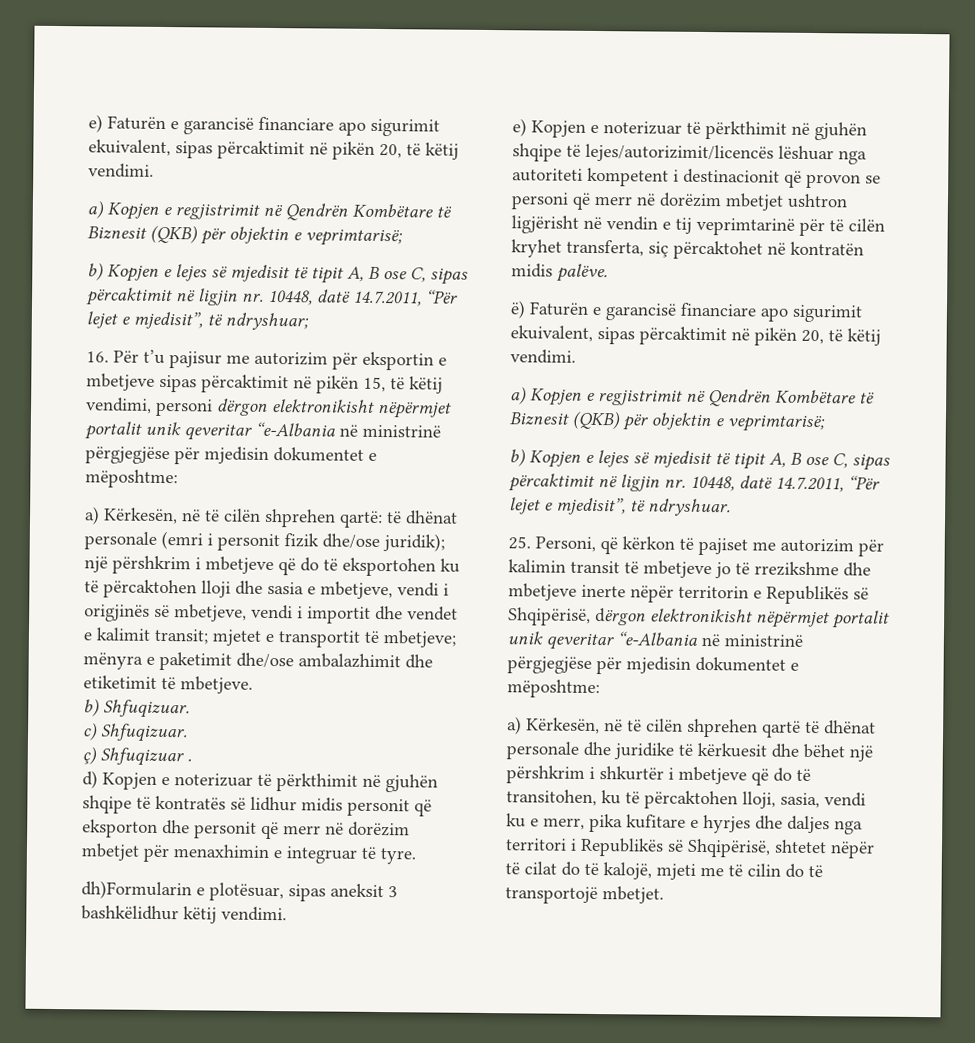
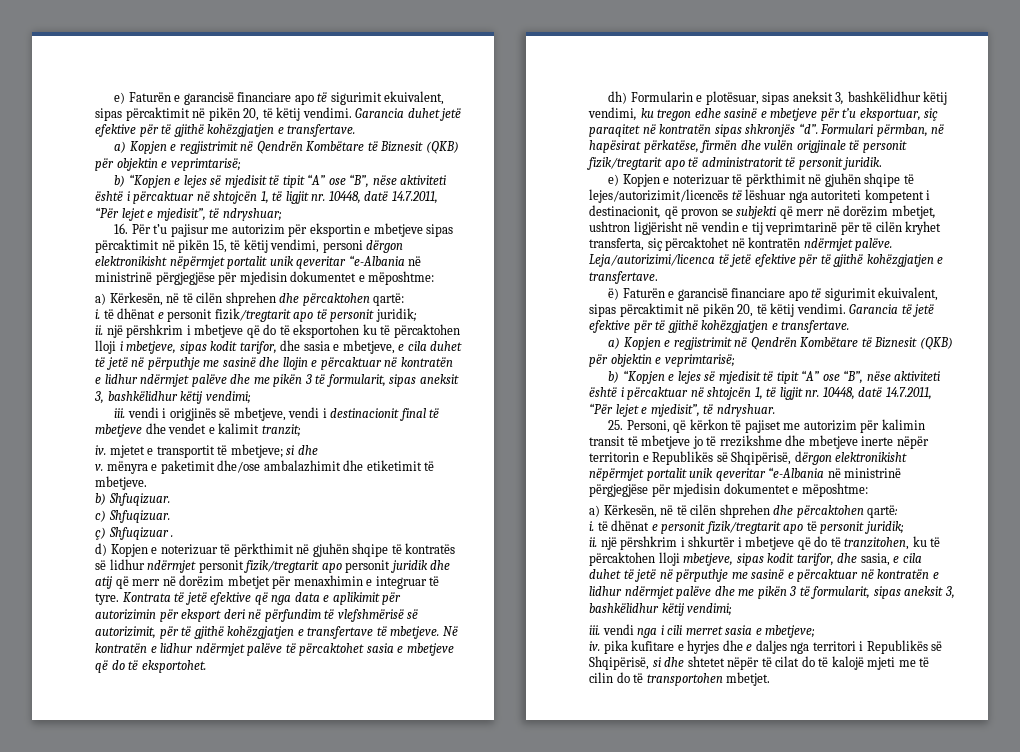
- e) Faturën e garancisë financiare apo sigurimit ekuivalent, sipas përcaktimit në pikën 20, të këtij vendimi.
+ e) Faturën e garancisë financiare apo të sigurimit ekuivalent, sipas përcaktimit në pikën 20, të këtij vendimi. Garancia duhet jetë efektive për të gjithë kohëzgjatjen e transfertave.
- b) Kopjen e lejes së mjedisit të tipit A, B ose C, sipas përcaktimit në ligjin nr. 10448, datë 14.7.2011, “Për lejet e mjedisit”, të ndryshuar;
+ b) “Kopjen e lejes së mjedisit të tipit “A” ose “B”, nëse aktiviteti është i përcaktuar në shtojcën 1, të ligjit nr. 10448, datë 14.7.2011, “Për lejet e mjedisit”, të ndryshuar;
  16. Për t’u pajisur me autorizim për eksportin e mbetjeve sipas përcaktimit në pikën 15, të këtij vendimi, personi dërgon elektronikisht nëpërmjet portalit unik qeveritar “e-Albania në ministrinë përgjegjëse për mjedisin dokumentet e mëposhtme:
- a) Kërkesën, në të cilën shprehen qartë: të dhënat personale (emri i personit fizik dhe/ose juridik); një përshkrim i mbetjeve që do të eksportohen ku të përcaktohen lloji dhe sasia e mbetjeve, vendi i origjinës së mbetjeve, vendi i importit dhe vendet e kalimit transit; mjetet e transportit të mbetjeve; mënyra e paketimit dhe/ose ambalazhimit dhe etiketimit të mbetjeve.
+ a) Kërkesën, në të cilën shprehen dhe përcaktohen qartë:
+ i. të dhënat e personit fizik/tregtarit apo të personit juridik;
+ ii. një përshkrim i mbetjeve që do të eksportohen ku të përcaktohen lloji i mbetjeve, sipas kodit tarifor, dhe sasia e mbetjeve, e cila duhet të jetë në përputhje me sasinë dhe llojin e përcaktuar në kontratën e lidhur ndërmjet palëve dhe me pikën 3 të formularit, sipas aneksit 3, bashkëlidhur këtij vendimi;
+ iii. vendi i origjinës së mbetjeve, vendi i destinacionit final të mbetjeve dhe vendet e kalimit tranzit;
+ iv. mjetet e transportit të mbetjeve; si dhe
+ v. mënyra e paketimit dhe/ose ambalazhimit dhe etiketimit të mbetjeve.
- d) Kopjen e noterizuar të përkthimit në gjuhën shqipe të kontratës së lidhur midis personit që eksporton dhe personit që merr në dorëzim mbetjet për menaxhimin e integruar të tyre.
- dh)Formularin e plotësuar, sipas aneksit 3 bashkëlidhur këtij vendimi.
+ d) Kopjen e noterizuar të përkthimit në gjuhën shqipe të kontratës së lidhur ndërmjet personit fizik/tregtarit apo personit juridik dhe atij që merr në dorëzim mbetjet për menaxhimin e integruar të tyre. Kontrata të jetë efektive që nga data e aplikimit për autorizimin për eksport deri në përfundim të vlefshmërisë së autorizimit, për të gjithë kohëzgjatjen e transfertave të mbetjeve. Në kontratën e lidhur ndërmjet palëve të përcaktohet sasia e mbetjeve që do të eksportohet.
+ dh) Formularin e plotësuar, sipas aneksit 3, bashkëlidhur këtij vendimi, ku tregon edhe sasinë e mbetjeve për t’u eksportuar, siç paraqitet në kontratën sipas shkronjës “d”. Formulari përmban, në hapësirat përkatëse, firmën dhe vulën origjinale të personit fizik/tregtarit apo të administratorit të personit juridik.
- e) Kopjen e noterizuar të përkthimit në gjuhën shqipe të lejes/autorizimit/licencës lëshuar nga autoriteti kompetent i destinacionit që provon se personi që merr në dorëzim mbetjet ushtron ligjërisht në vendin e tij veprimtarinë për të cilën kryhet transferta, siç përcaktohet në kontratën midis palëve.
+ e) Kopjen e noterizuar të përkthimit në gjuhën shqipe të lejes/autorizimit/licencës të lëshuar nga autoriteti kompetent i destinacionit, që provon se subjekti që merr në dorëzim mbetjet, ushtron ligjërisht në vendin e tij veprimtarinë për të cilën kryhet transferta, siç përcaktohet në kontratën ndërmjet palëve. Leja/autorizimi/licenca të jetë efektive për të gjithë kohëzgjatjen e transfertave.
- ë) Faturën e garancisë financiare apo sigurimit ekuivalent, sipas përcaktimit në pikën 20, të këtij vendimi.
+ ë) Faturën e garancisë financiare apo të sigurimit ekuivalent, sipas përcaktimit në pikën 20, të këtij vendimi. Garancia të jetë efektive për të gjithë kohëzgjatjen e transfertave.
- b) Kopjen e lejes së mjedisit të tipit A, B ose C, sipas përcaktimit në ligjin nr. 10448, datë 14.7.2011, “Për lejet e mjedisit”, të ndryshuar.
+ b) “Kopjen e lejes së mjedisit të tipit “A” ose “B”, nëse aktiviteti është i përcaktuar në shtojcën 1, të ligjit nr. 10448, datë 14.7.2011, “Për lejet e mjedisit”, të ndryshuar.
  25. Personi, që kërkon të pajiset me autorizim për kalimin transit të mbetjeve jo të rrezikshme dhe mbetjeve inerte nëpër territorin e Republikës së Shqipërisë, dërgon elektronikisht nëpërmjet portalit unik qeveritar “e-Albania në ministrinë përgjegjëse për mjedisin dokumentet e mëposhtme:
- a) Kërkesën, në të cilën shprehen qartë të dhënat personale dhe juridike të kërkuesit dhe bëhet një përshkrim i shkurtër i mbetjeve që do të transitohen, ku të përcaktohen lloji, sasia, vendi ku e merr, pika kufitare e hyrjes dhe daljes nga territori i Republikës së Shqipërisë, shtetet nëpër të cilat do të kalojë, mjeti me të cilin do të transportojë mbetjet.
+ a) Kërkesën, në të cilën shprehen dhe përcaktohen qartë:
+ i. të dhënat e personit fizik/tregtarit apo të personit juridik;
+ ii. një përshkrim i shkurtër i mbetjeve që do të tranzitohen, ku të përcaktohen lloji mbetjeve, sipas kodit tarifor, dhe sasia, e cila duhet të jetë në përputhje me sasinë e përcaktuar në kontratën e lidhur ndërmjet palëve dhe me pikën 3 të formularit, sipas aneksit 3, bashkëlidhur këtij vendimi;
+ iii. vendi nga i cili merret sasia e mbetjeve;
+ iv. pika kufitare e hyrjes dhe e daljes nga territori i Republikës së Shqipërisë, si dhe shtetet nëpër të cilat do të kalojë mjeti me të cilin do të transportohen mbetjet.

